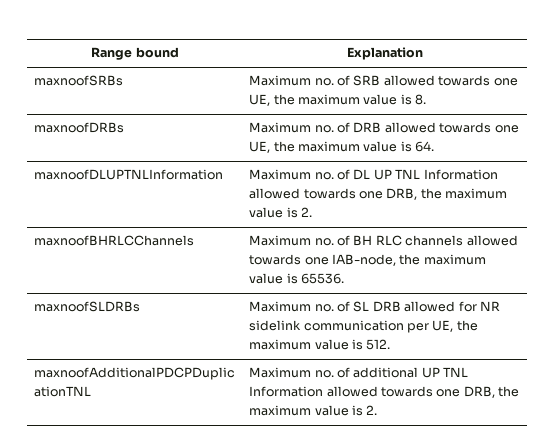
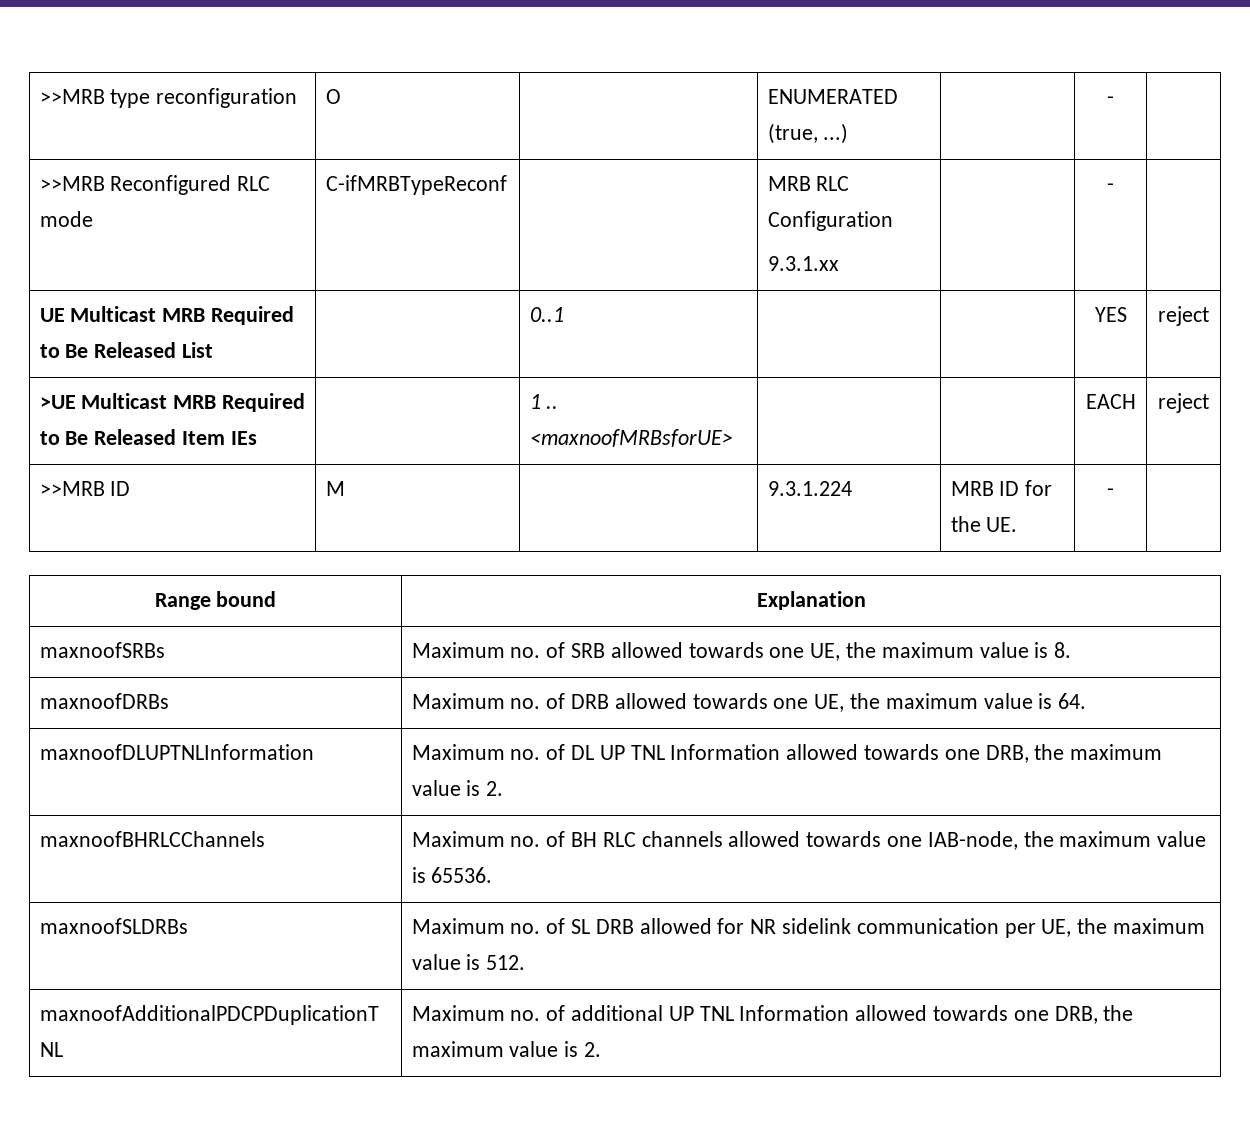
+ >>MRB type reconfiguration | O | | ENUMERATED (true, ...) | | - |
+ >>MRB Reconfigured RLC mode | C-ifMRBTypeReconf | | MRB RLC Configuration
+ 9.3.1.xx | | - |
+ UE Multicast MRB Required to Be Released List | | 0..1 | | | YES | reject
+ >UE Multicast MRB Required to Be Released Item IEs | | 1 .. <maxnoofMRBsforUE> | | | EACH | reject
+ >>MRB ID | M | | 9.3.1.224 | MRB ID for the UE. | - |

